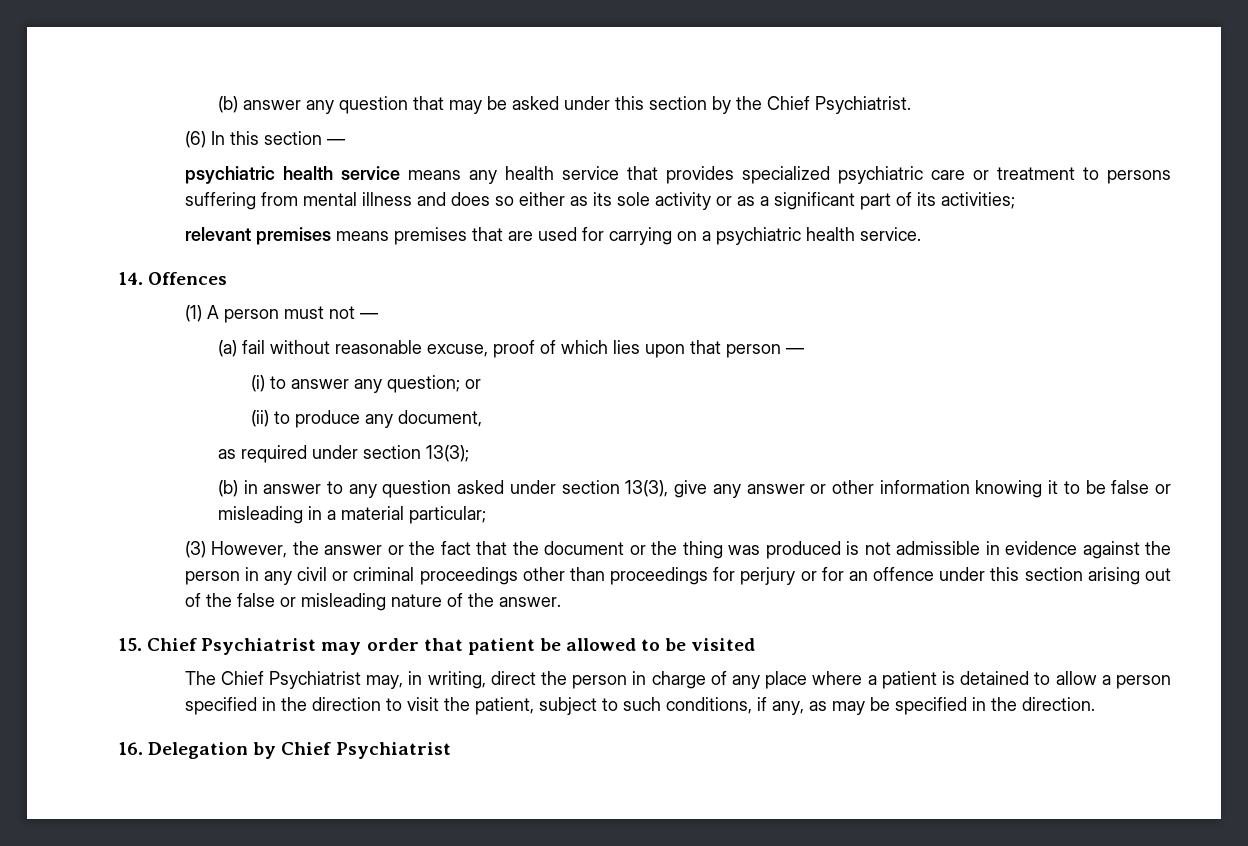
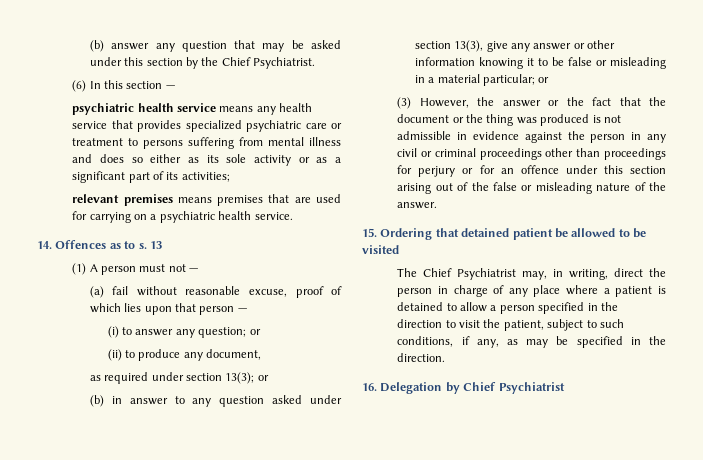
- 14. Offences
+ 14. Offences as to s. 13
- as required under section 13(3);
+ as required under section 13(3); or
- (b) in answer to any question asked under section 13(3), give any answer or other information knowing it to be false or misleading in a material particular;
+ (b) in answer to any question asked under section 13(3), give any answer or other information knowing it to be false or misleading in a material particular; or
- 15. Chief Psychiatrist may order that patient be allowed to be visited
+ 15. Ordering that detained patient be allowed to be visited

